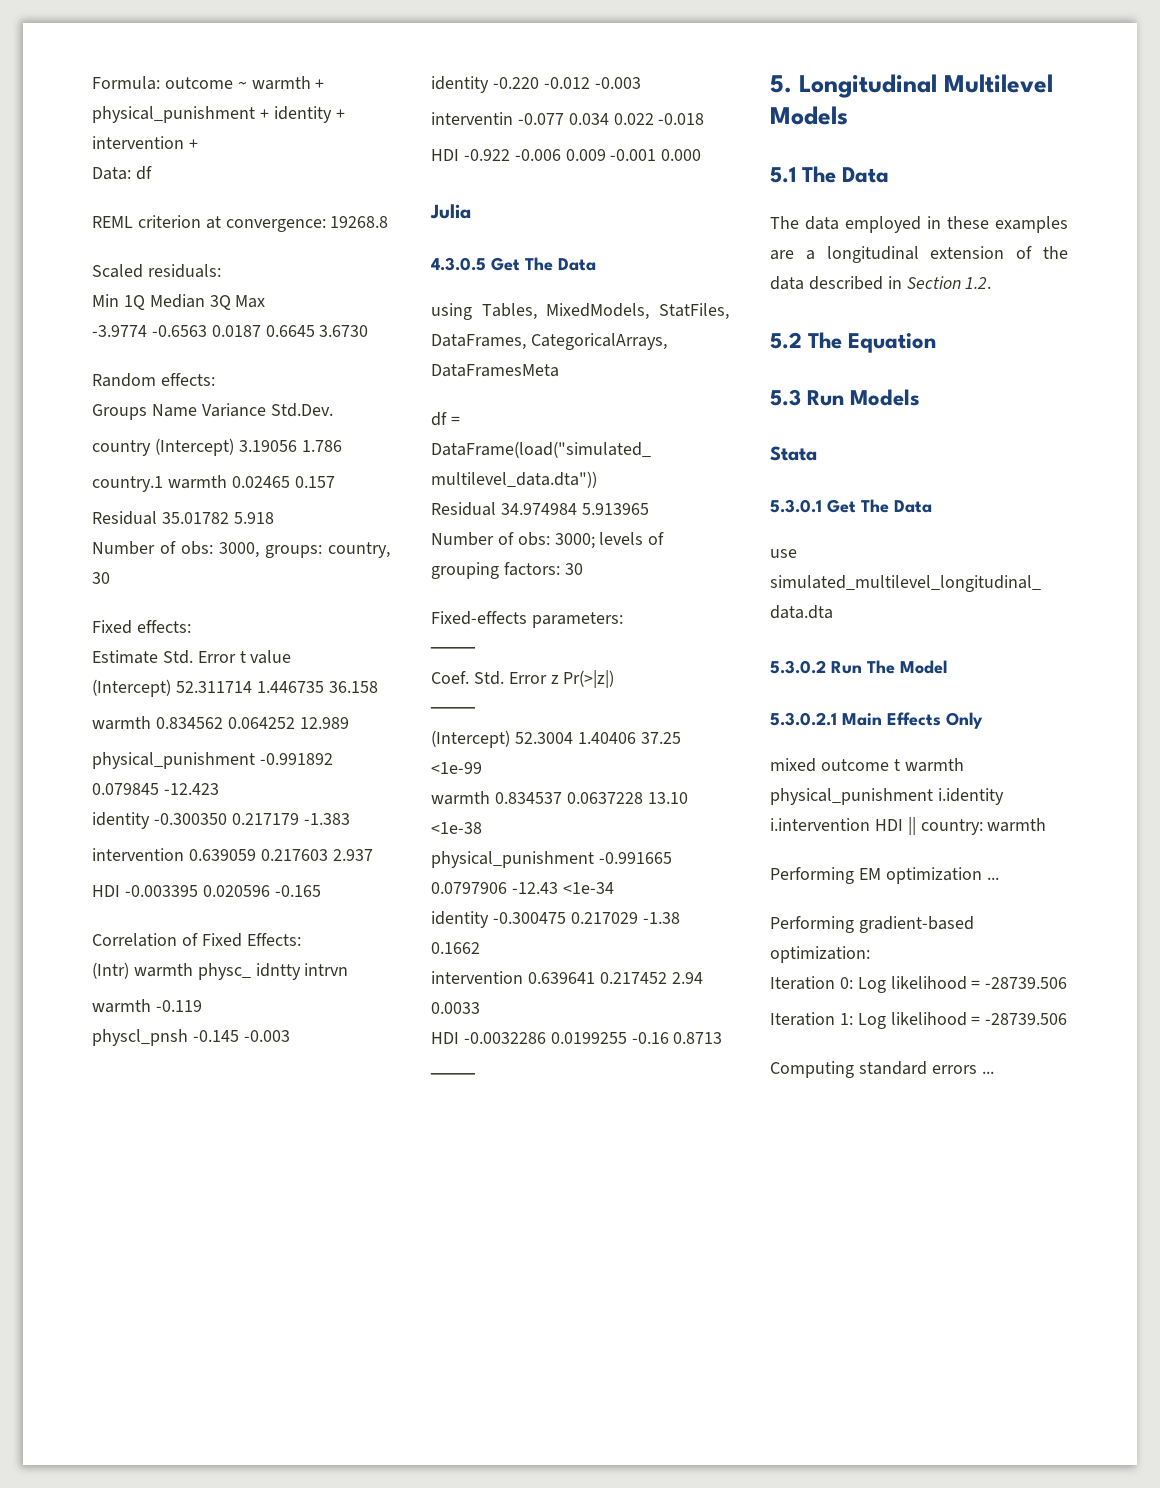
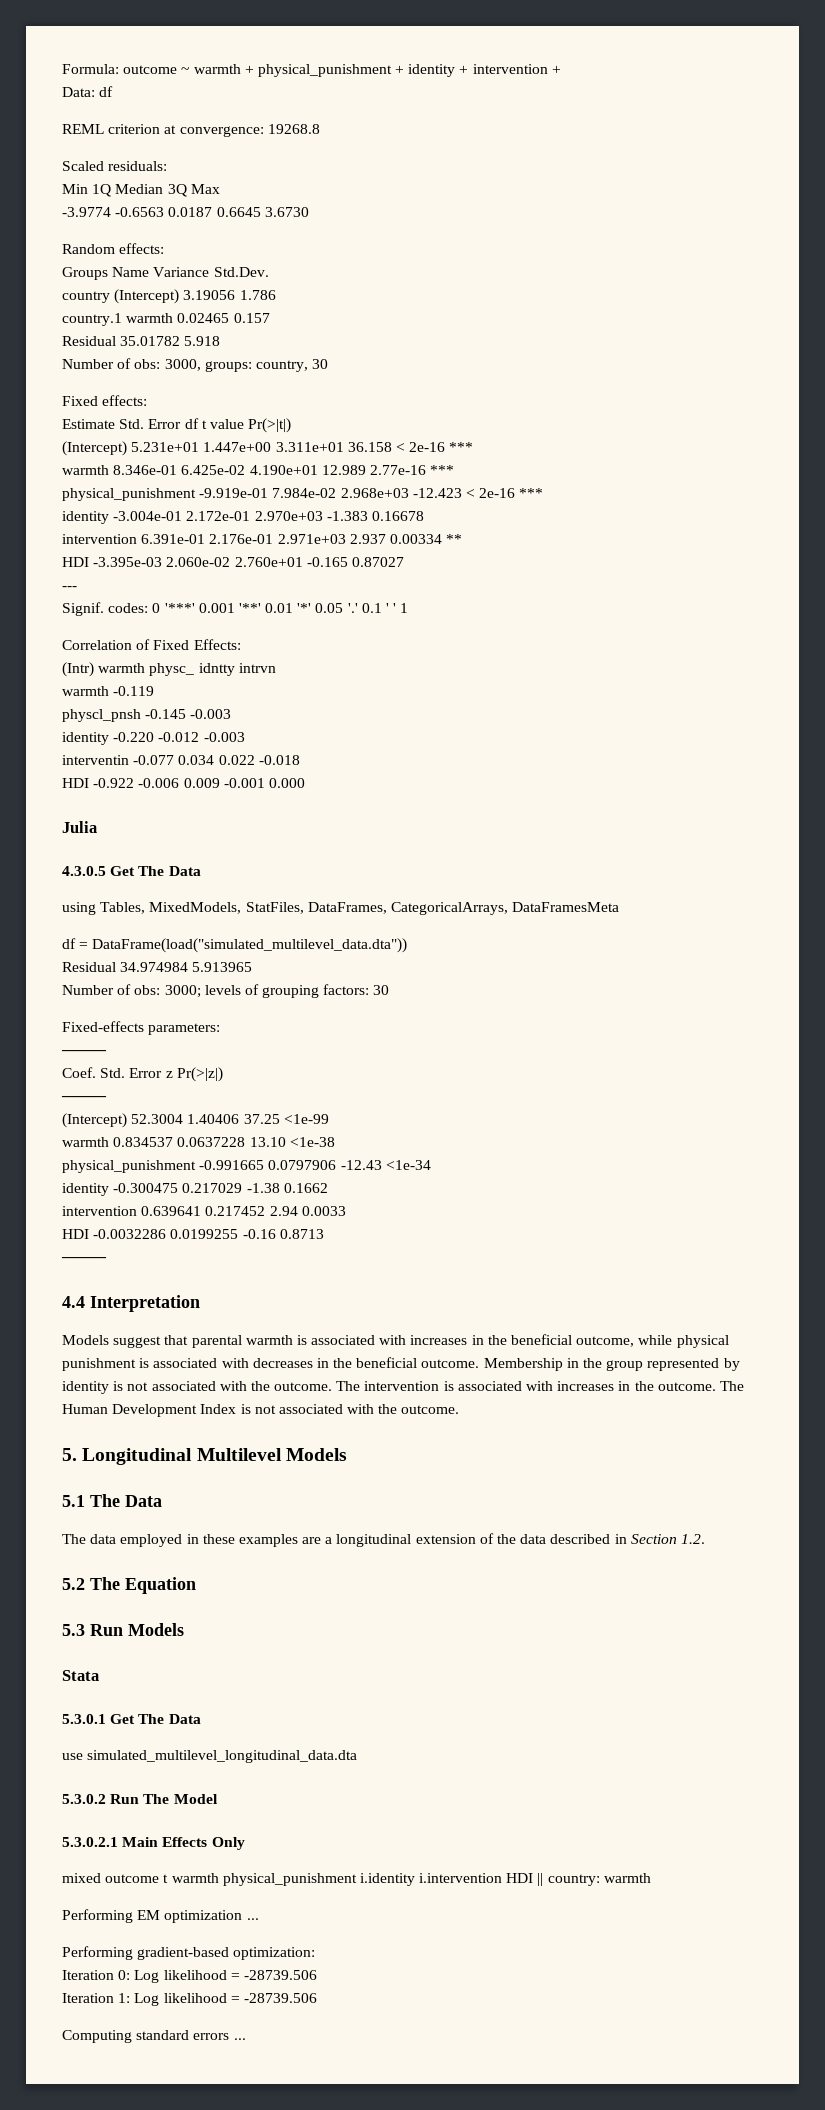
- Estimate Std. Error t value
- (Intercept) 52.311714 1.446735 36.158
- warmth 0.834562 0.064252 12.989
- physical_punishment -0.991892 0.079845 -12.423
- identity -0.300350 0.217179 -1.383
- intervention 0.639059 0.217603 2.937
- HDI -0.003395 0.020596 -0.165
+ Estimate Std. Error df t value Pr(>|t|)
+ (Intercept) 5.231e+01 1.447e+00 3.311e+01 36.158 < 2e-16 ***
+ warmth 8.346e-01 6.425e-02 4.190e+01 12.989 2.77e-16 ***
+ physical_punishment -9.919e-01 7.984e-02 2.968e+03 -12.423 < 2e-16 ***
+ identity -3.004e-01 2.172e-01 2.970e+03 -1.383 0.16678
+ intervention 6.391e-01 2.176e-01 2.971e+03 2.937 0.00334 **
+ HDI -3.395e-03 2.060e-02 2.760e+01 -0.165 0.87027
+ ---
+ Signif. codes: 0 '***' 0.001 '**' 0.01 '*' 0.05 '.' 0.1 ' ' 1
+ 4.4 Interpretation
+ Models suggest that parental warmth is associated with increases in the beneficial outcome, while physical punishment is associated with decreases in the beneficial outcome. Membership in the group represented by identity is not associated with the outcome. The intervention is associated with increases in the outcome. The Human Development Index is not associated with the outcome.

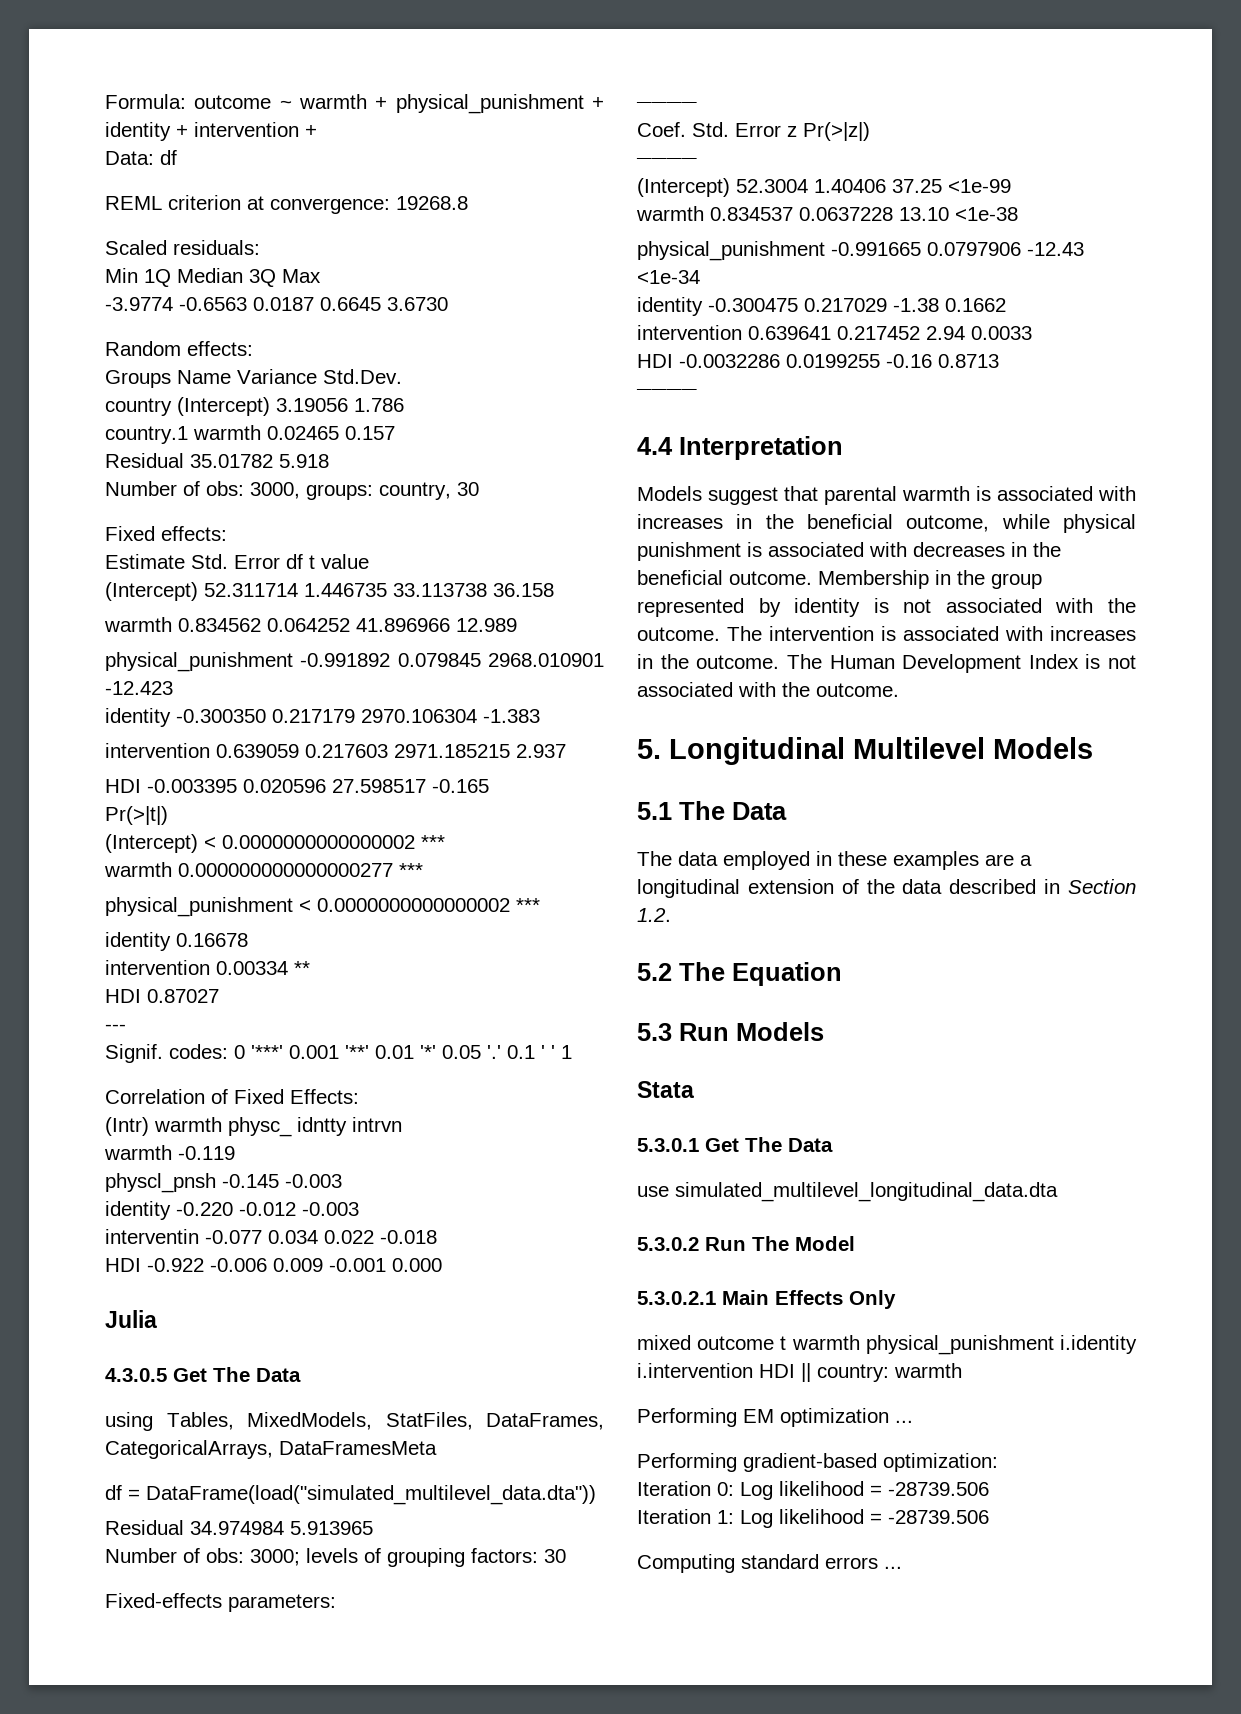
- Estimate Std. Error df t value Pr(>|t|)
- (Intercept) 5.231e+01 1.447e+00 3.311e+01 36.158 < 2e-16 ***
- warmth 8.346e-01 6.425e-02 4.190e+01 12.989 2.77e-16 ***
- physical_punishment -9.919e-01 7.984e-02 2.968e+03 -12.423 < 2e-16 ***
- identity -3.004e-01 2.172e-01 2.970e+03 -1.383 0.16678
- intervention 6.391e-01 2.176e-01 2.971e+03 2.937 0.00334 **
+ Estimate Std. Error df t value
+ (Intercept) 52.311714 1.446735 33.113738 36.158
+ warmth 0.834562 0.064252 41.896966 12.989
+ physical_punishment -0.991892 0.079845 2968.010901 -12.423
+ identity -0.300350 0.217179 2970.106304 -1.383
+ intervention 0.639059 0.217603 2971.185215 2.937
+ HDI -0.003395 0.020596 27.598517 -0.165
+ Pr(>|t|)
+ (Intercept) < 0.0000000000000002 ***
+ warmth 0.000000000000000277 ***
+ physical_punishment < 0.0000000000000002 ***
+ identity 0.16678
+ intervention 0.00334 **
- HDI -3.395e-03 2.060e-02 2.760e+01 -0.165 0.87027
+ HDI 0.87027

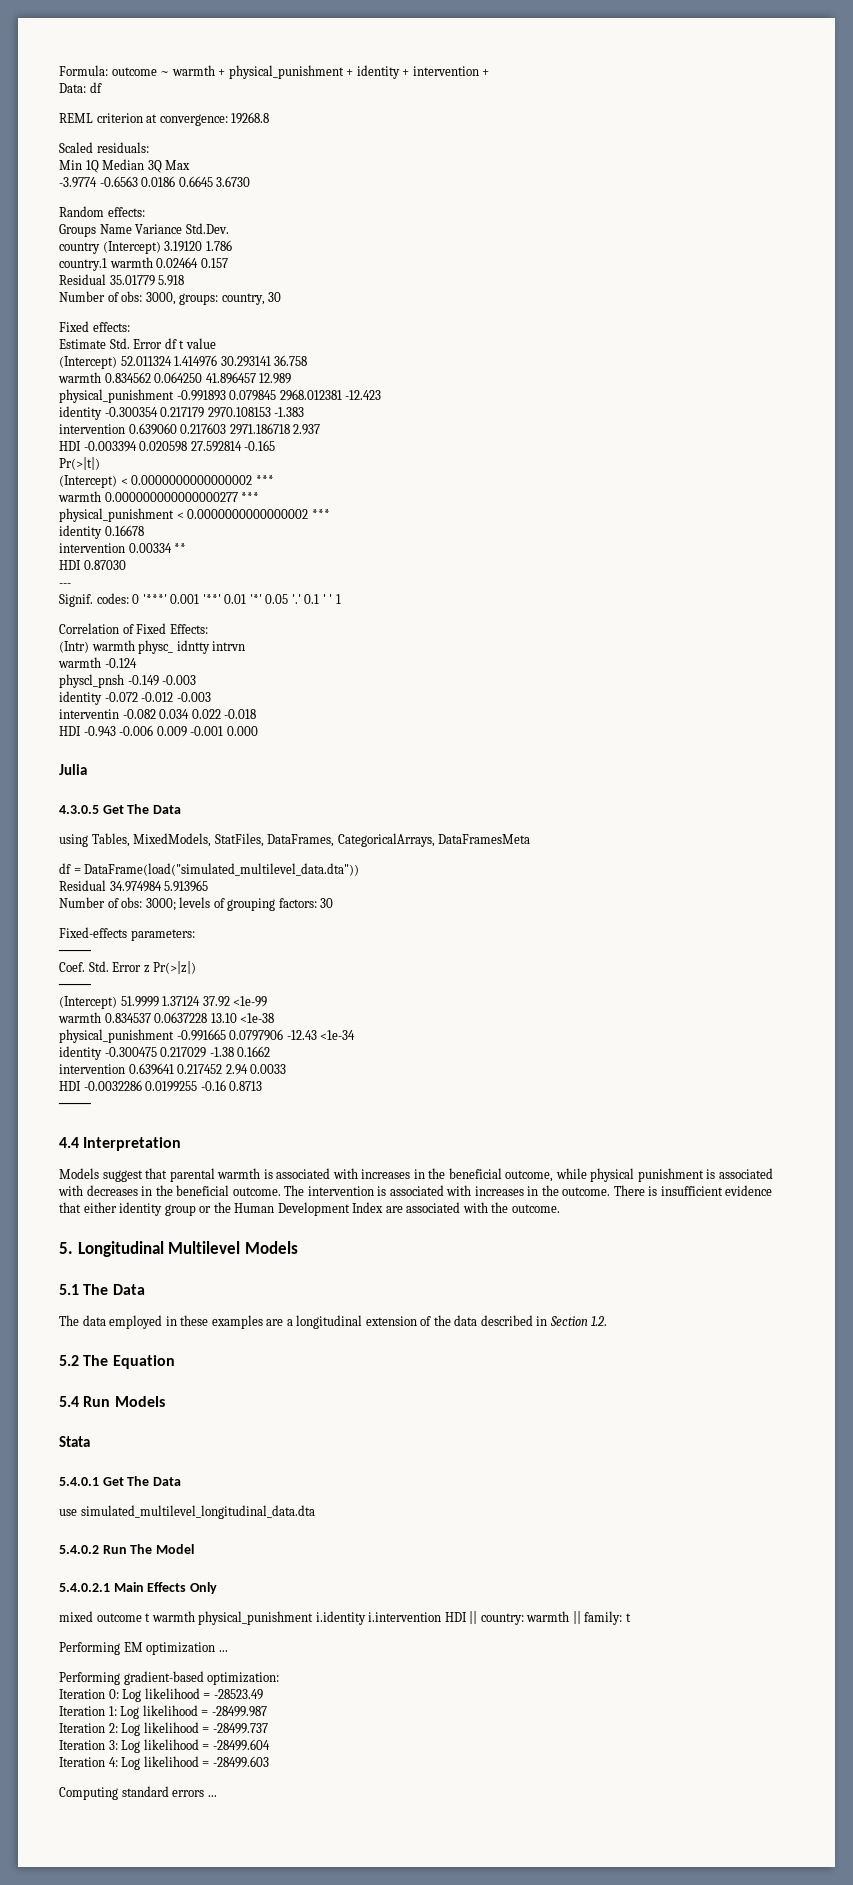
- -3.9774 -0.6563 0.0187 0.6645 3.6730
+ -3.9774 -0.6563 0.0186 0.6645 3.6730
- country (Intercept) 3.19056 1.786
+ country (Intercept) 3.19120 1.786
- country.1 warmth 0.02465 0.157
+ country.1 warmth 0.02464 0.157
- Residual 35.01782 5.918
+ Residual 35.01779 5.918
- (Intercept) 52.311714 1.446735 33.113738 36.158
+ (Intercept) 52.011324 1.414976 30.293141 36.758
- warmth 0.834562 0.064252 41.896966 12.989
+ warmth 0.834562 0.064250 41.896457 12.989
- physical_punishment -0.991892 0.079845 2968.010901 -12.423
+ physical_punishment -0.991893 0.079845 2968.012381 -12.423
- identity -0.300350 0.217179 2970.106304 -1.383
+ identity -0.300354 0.217179 2970.108153 -1.383
- intervention 0.639059 0.217603 2971.185215 2.937
+ intervention 0.639060 0.217603 2971.186718 2.937
- HDI -0.003395 0.020596 27.598517 -0.165
+ HDI -0.003394 0.020598 27.592814 -0.165
- HDI 0.87027
+ HDI 0.87030
- warmth -0.119
+ warmth -0.124
- physcl_pnsh -0.145 -0.003
+ physcl_pnsh -0.149 -0.003
- identity -0.220 -0.012 -0.003
+ identity -0.072 -0.012 -0.003
- interventin -0.077 0.034 0.022 -0.018
+ interventin -0.082 0.034 0.022 -0.018
- HDI -0.922 -0.006 0.009 -0.001 0.000
+ HDI -0.943 -0.006 0.009 -0.001 0.000
- (Intercept) 52.3004 1.40406 37.25 <1e-99
+ (Intercept) 51.9999 1.37124 37.92 <1e-99
- Membership in the group represented by identity is not associated with the outcome.
- The Human Development Index is not associated with the outcome.
+ There is insufficient evidence that either identity group or the Human Development Index are associated with the outcome.
- 5.3 Run Models
+ 5.4 Run Models
- 5.3.0.1 Get The Data
+ 5.4.0.1 Get The Data
- 5.3.0.2 Run The Model
+ 5.4.0.2 Run The Model
- 5.3.0.2.1 Main Effects Only
+ 5.4.0.2.1 Main Effects Only
- mixed outcome t warmth physical_punishment i.identity i.intervention HDI || country: warmth
+ mixed outcome t warmth physical_punishment i.identity i.intervention HDI || country: warmth || family: t
- Iteration 0: Log likelihood = -28739.506
+ Iteration 0: Log likelihood = -28523.49
- Iteration 1: Log likelihood = -28739.506
+ Iteration 1: Log likelihood = -28499.987
+ Iteration 2: Log likelihood = -28499.737
+ Iteration 3: Log likelihood = -28499.604
+ Iteration 4: Log likelihood = -28499.603

